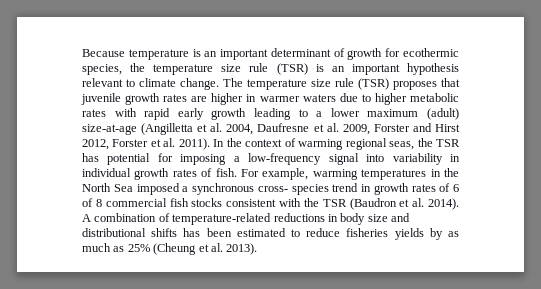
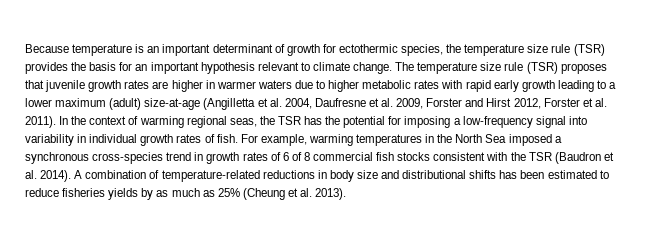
- Because temperature is an important determinant of growth for ecothermic species, the temperature size rule (TSR) is an important hypothesis relevant to climate change.
+ Because temperature is an important determinant of growth for ectothermic species, the temperature size rule (TSR) provides the basis for an important hypothesis relevant to climate change.
- In the context of warming regional seas, the TSR has potential for imposing a low-frequency signal into variability in individual growth rates of fish.
+ In the context of warming regional seas, the TSR has the potential for imposing a low-frequency signal into variability in individual growth rates of fish.
- For example, warming temperatures in the North Sea imposed a synchronous cross- species trend in growth rates of 6 of 8 commercial fish stocks consistent with the TSR (Baudron et al. 2014).
+ For example, warming temperatures in the North Sea imposed a synchronous cross-species trend in growth rates of 6 of 8 commercial fish stocks consistent with the TSR (Baudron et al. 2014).

